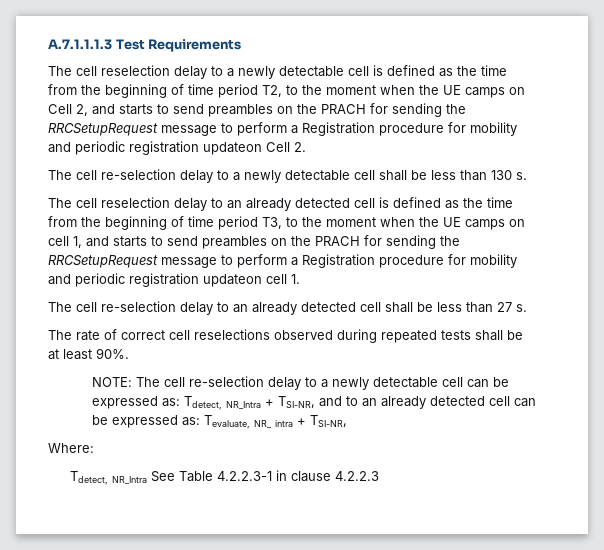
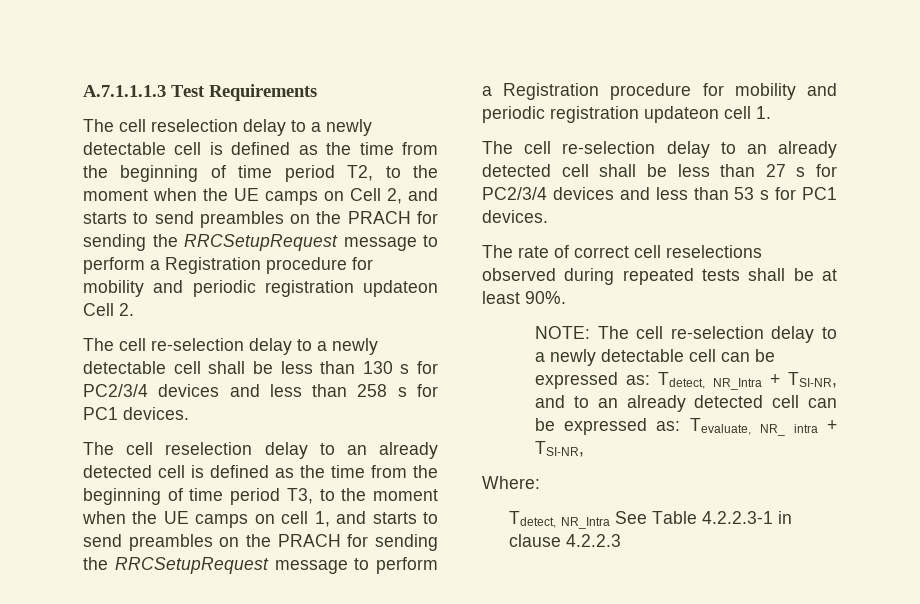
- The cell re-selection delay to a newly detectable cell shall be less than 130 s.
+ The cell re-selection delay to a newly detectable cell shall be less than 130 s for PC2/3/4 devices and less than 258 s for PC1 devices.
- The cell re-selection delay to an already detected cell shall be less than 27 s.
+ The cell re-selection delay to an already detected cell shall be less than 27 s for PC2/3/4 devices and less than 53 s for PC1 devices.

